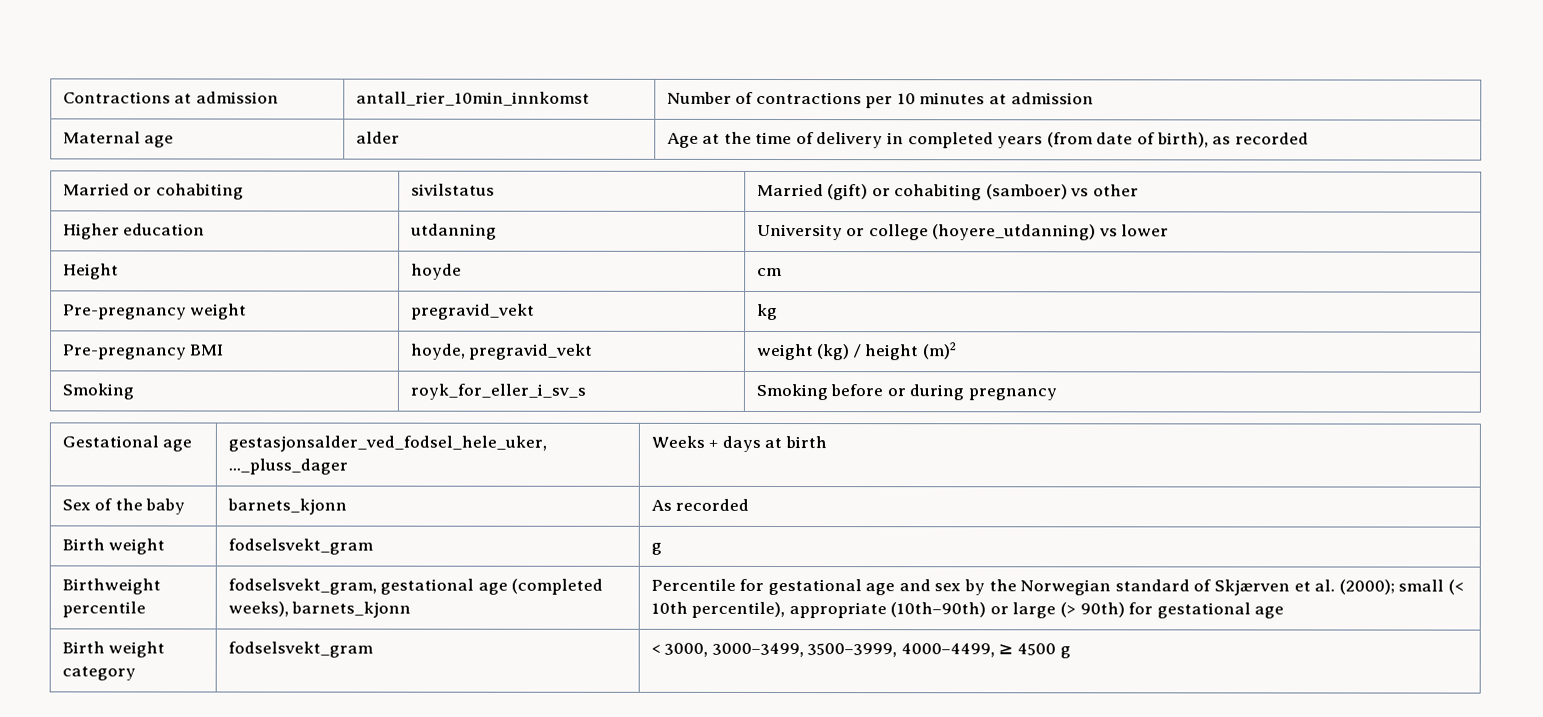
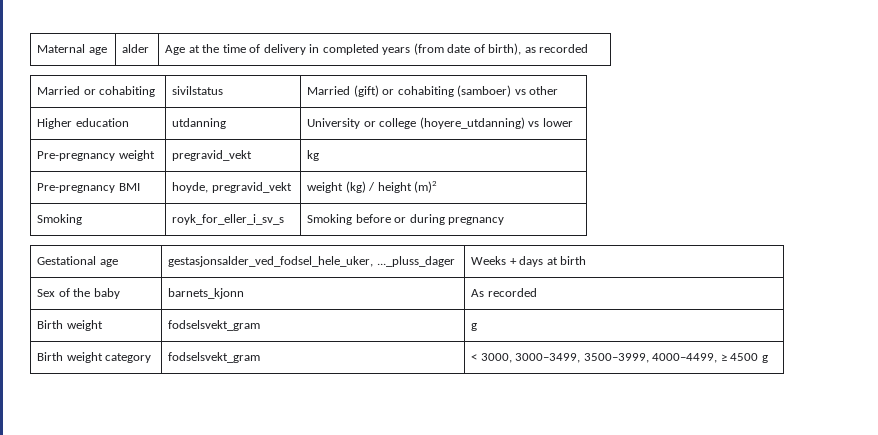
- Contractions at admission | antall_rier_10min_innkomst | Number of contractions per 10 minutes at admission
- Height | hoyde | cm
- Birthweight percentile | fodselsvekt_gram, gestational age (completed weeks), barnets_kjonn | Percentile for gestational age and sex by the Norwegian standard of Skjærven et al. (2000); small (< 10th percentile), appropriate (10th–90th) or large (> 90th) for gestational age

